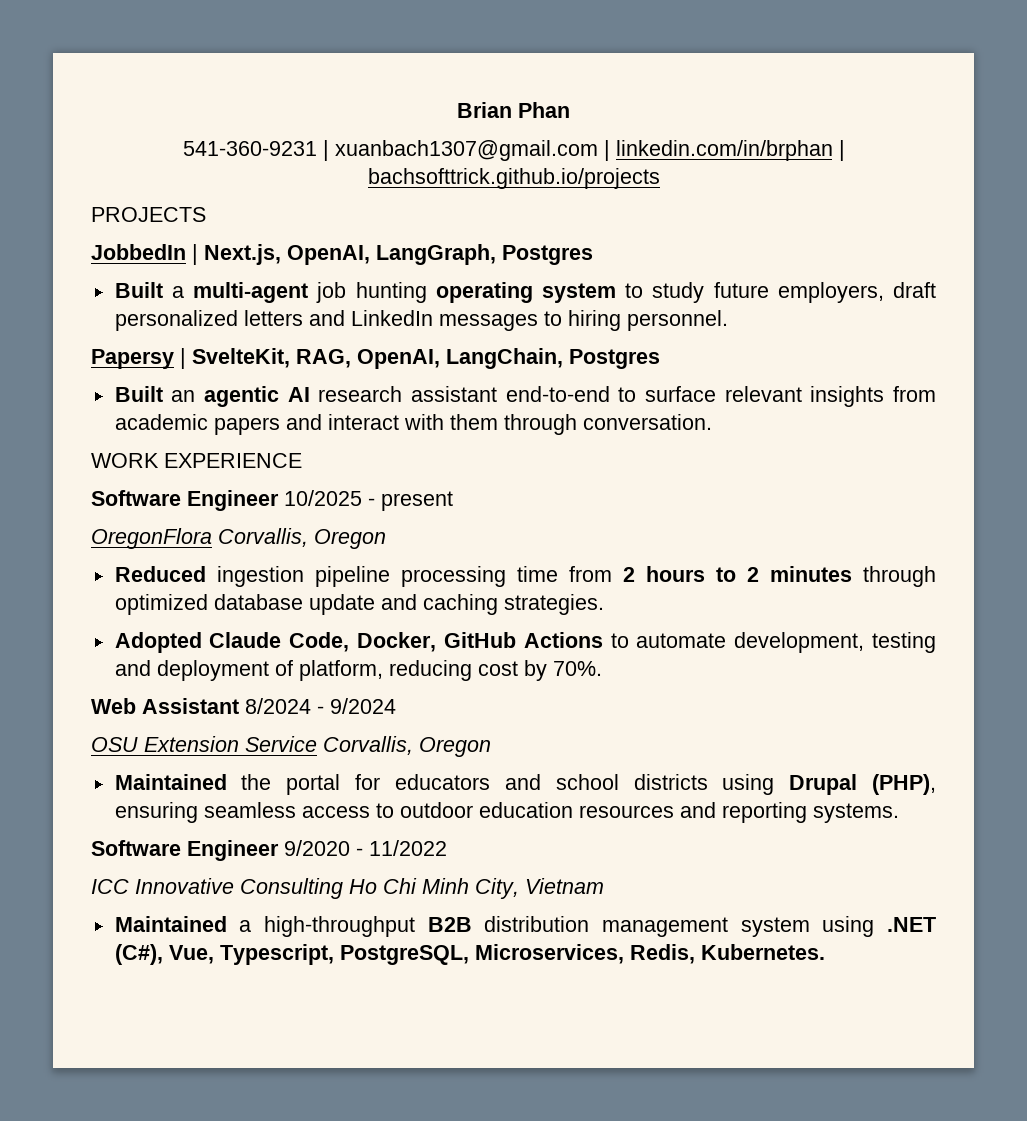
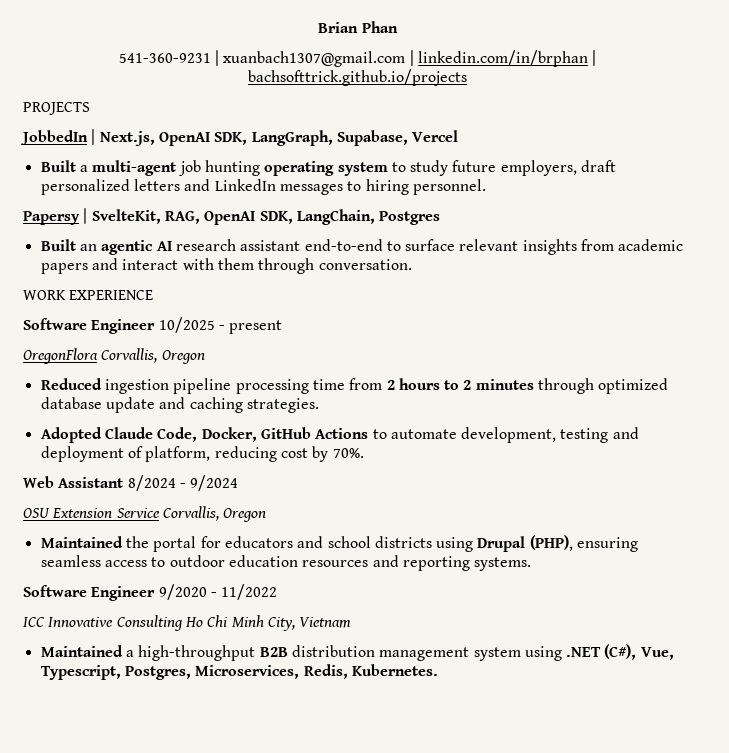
- JobbedIn | Next.js, OpenAI, LangGraph, Postgres
+ JobbedIn | Next.js, OpenAI SDK, LangGraph, Supabase, Vercel
- Papersy | SvelteKit, RAG, OpenAI, LangChain, Postgres
+ Papersy | SvelteKit, RAG, OpenAI SDK, LangChain, Postgres
- Maintained a high-throughput B2B distribution management system using .NET (C#), Vue, Typescript, PostgreSQL, Microservices, Redis, Kubernetes.
+ Maintained a high-throughput B2B distribution management system using .NET (C#), Vue, Typescript, Postgres, Microservices, Redis, Kubernetes.

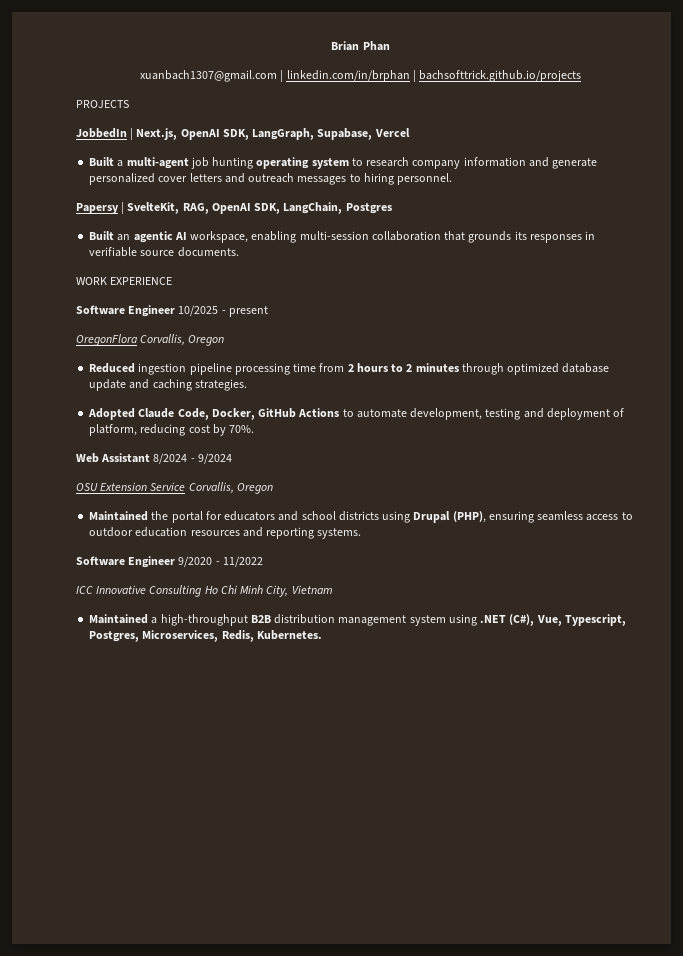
- 541-360-9231 | xuanbach1307@gmail.com | linkedin.com/in/brphan | bachsofttrick.github.io/projects
+ xuanbach1307@gmail.com | linkedin.com/in/brphan | bachsofttrick.github.io/projects
- Built a multi-agent job hunting operating system to study future employers, draft personalized letters and LinkedIn messages to hiring personnel.
+ Built a multi-agent job hunting operating system to research company information and generate personalized cover letters and outreach messages to hiring personnel.
- Built an agentic AI research assistant end-to-end to surface relevant insights from academic papers and interact with them through conversation.
+ Built an agentic AI workspace, enabling multi-session collaboration that grounds its responses in verifiable source documents.

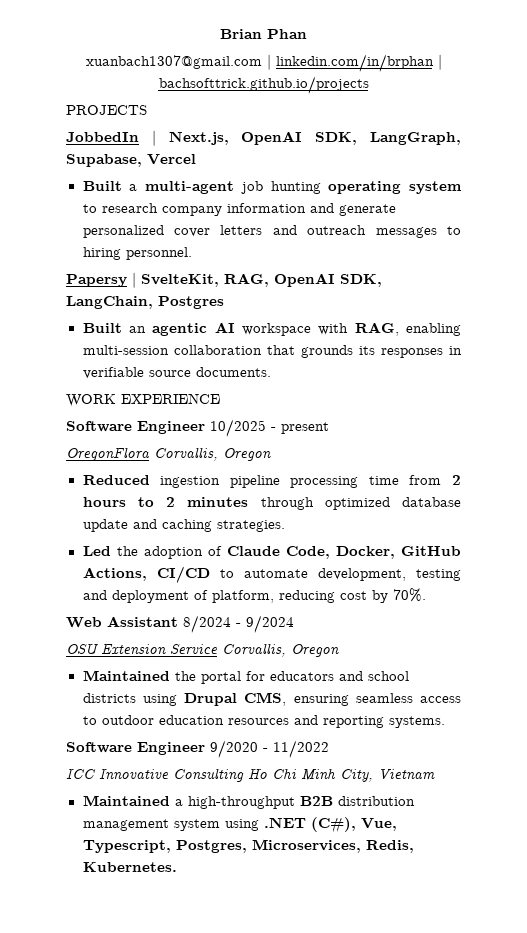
- Built an agentic AI workspace, enabling multi-session collaboration that grounds its responses in verifiable source documents.
+ Built an agentic AI workspace with RAG, enabling multi-session collaboration that grounds its responses in verifiable source documents.
- Adopted Claude Code, Docker, GitHub Actions to automate development, testing and deployment of platform, reducing cost by 70%.
+ Led the adoption of Claude Code, Docker, GitHub Actions, CI/CD to automate development, testing and deployment of platform, reducing cost by 70%.
- Maintained the portal for educators and school districts using Drupal (PHP), ensuring seamless access to outdoor education resources and reporting systems.
+ Maintained the portal for educators and school districts using Drupal CMS, ensuring seamless access to outdoor education resources and reporting systems.

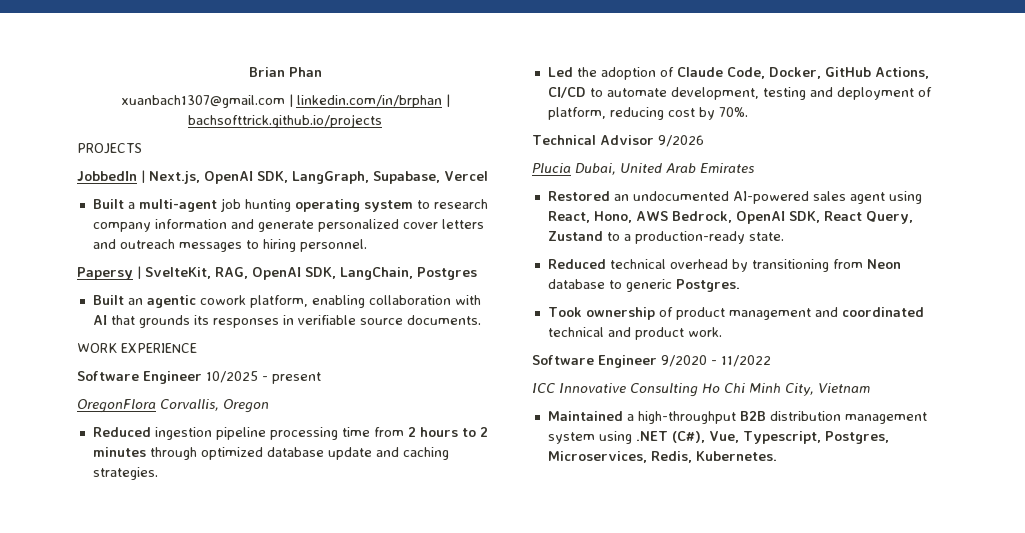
- Built an agentic AI workspace with RAG, enabling multi-session collaboration that grounds its responses in verifiable source documents.
+ Built an agentic cowork platform, enabling collaboration with AI that grounds its responses in verifiable source documents.
- Web Assistant 8/2024 - 9/2024
- OSU Extension Service Corvallis, Oregon
- Maintained the portal for educators and school districts using Drupal CMS, ensuring seamless access to outdoor education resources and reporting systems.
+ Technical Advisor 9/2026
+ Plucia Dubai, United Arab Emirates
+ Restored an undocumented AI-powered sales agent using React, Hono, AWS Bedrock, OpenAI SDK, React Query, Zustand to a production-ready state.
+ Reduced technical overhead by transitioning from Neon database to generic Postgres.
+ Took ownership of product management and coordinated technical and product work.

